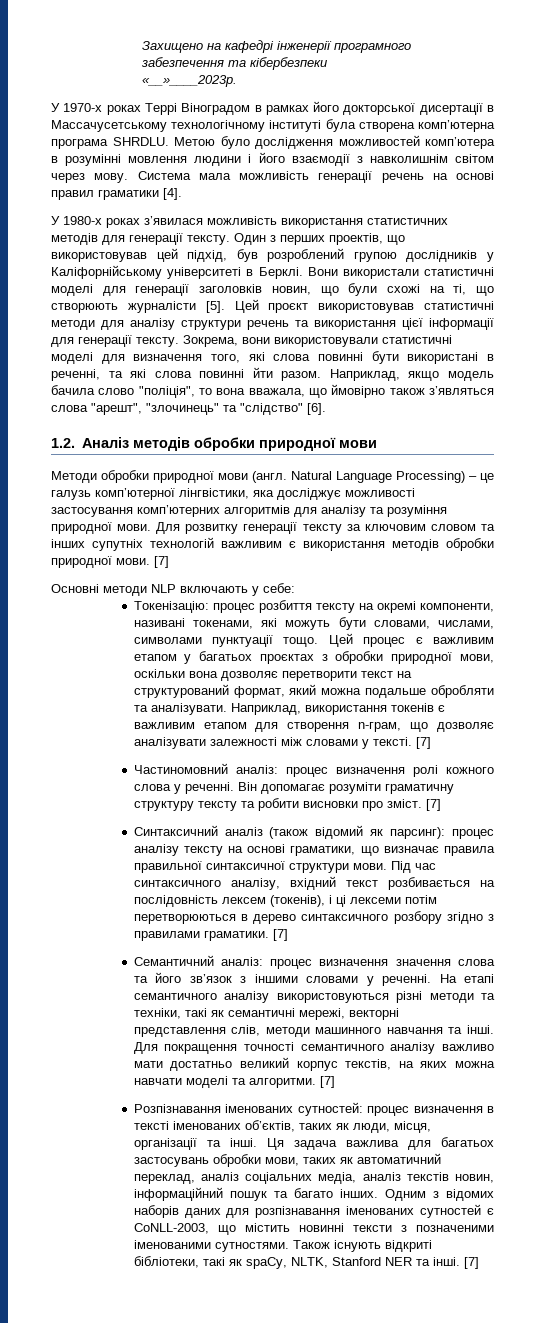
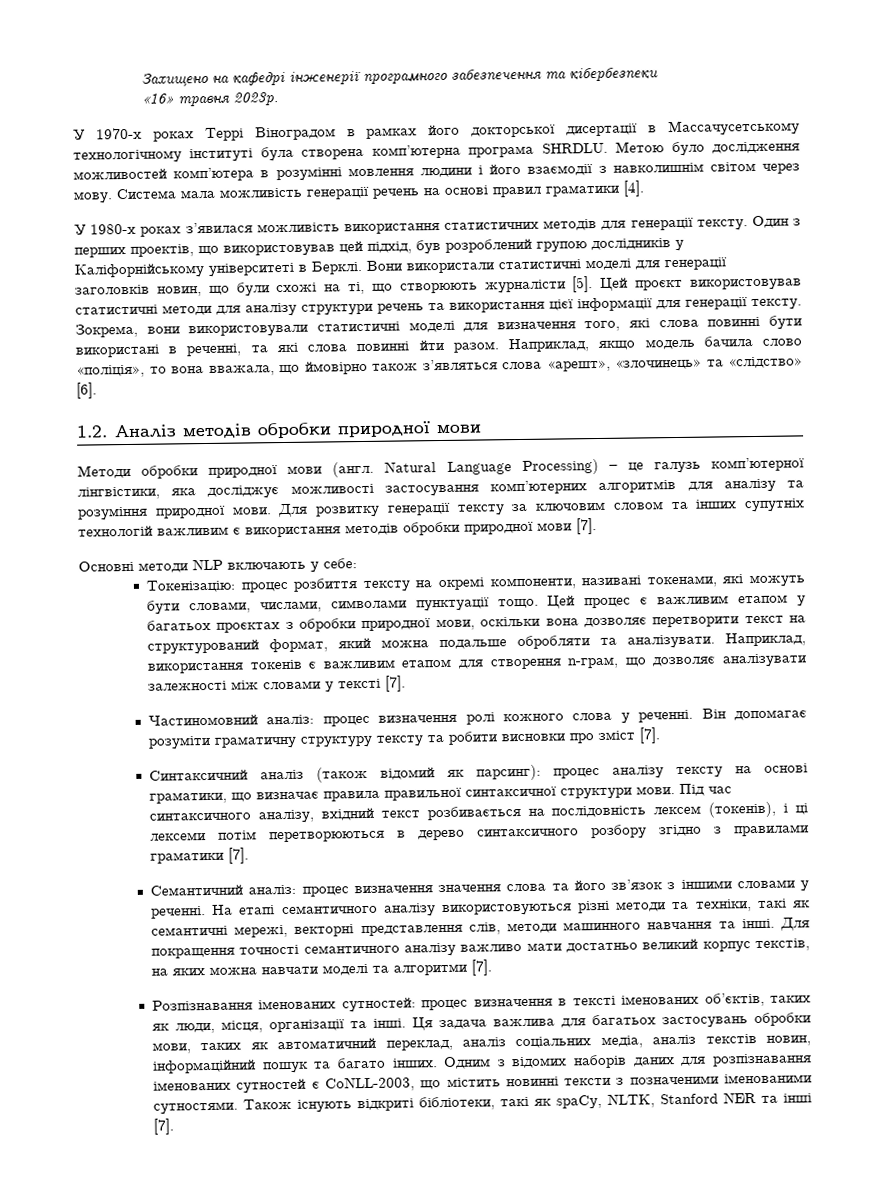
- «__»____2023р.
+ «16» травня 2023р.
- Наприклад, якщо модель бачила слово "поліція", то вона вважала, що ймовірно також з’являться слова "арешт", "злочинець" та "слідство" [6].
+ Наприклад, якщо модель бачила слово «поліція», то вона вважала, що ймовірно також з’являться слова «арешт», «злочинець» та «слідство» [6].
- Для розвитку генерації тексту за ключовим словом та інших супутніх технологій важливим є використання методів обробки природної мови. [7]
+ Для розвитку генерації тексту за ключовим словом та інших супутніх технологій важливим є використання методів обробки природної мови [7].
- Наприклад, використання токенів є важливим етапом для створення n-грам, що дозволяє аналізувати залежності між словами у тексті. [7]
+ Наприклад, використання токенів є важливим етапом для створення n-грам, що дозволяє аналізувати залежності між словами у тексті [7].
- Він допомагає розуміти граматичну структуру тексту та робити висновки про зміст. [7]
+ Він допомагає розуміти граматичну структуру тексту та робити висновки про зміст [7].
- Під час синтаксичного аналізу, вхідний текст розбивається на послідовність лексем (токенів), і ці лексеми потім перетворюються в дерево синтаксичного розбору згідно з правилами граматики. [7]
+ Під час синтаксичного аналізу, вхідний текст розбивається на послідовність лексем (токенів), і ці лексеми потім перетворюються в дерево синтаксичного розбору згідно з правилами граматики [7].
- Для покращення точності семантичного аналізу важливо мати достатньо великий корпус текстів, на яких можна навчати моделі та алгоритми. [7]
+ Для покращення точності семантичного аналізу важливо мати достатньо великий корпус текстів, на яких можна навчати моделі та алгоритми [7].
- Також існують відкриті бібліотеки, такі як spaCy, NLTK, Stanford NER та інші. [7]
+ Також існують відкриті бібліотеки, такі як spaCy, NLTK, Stanford NER та інші [7].

